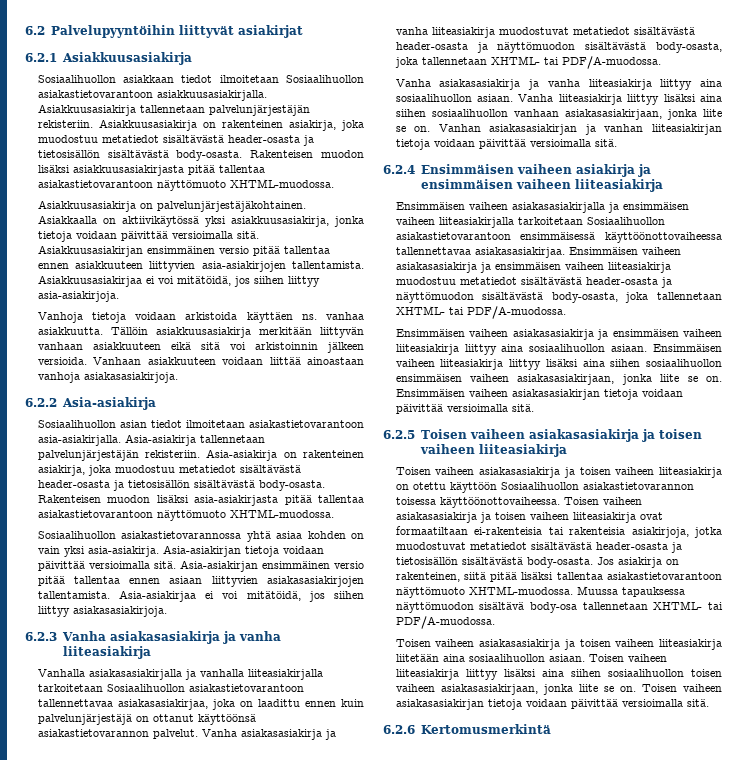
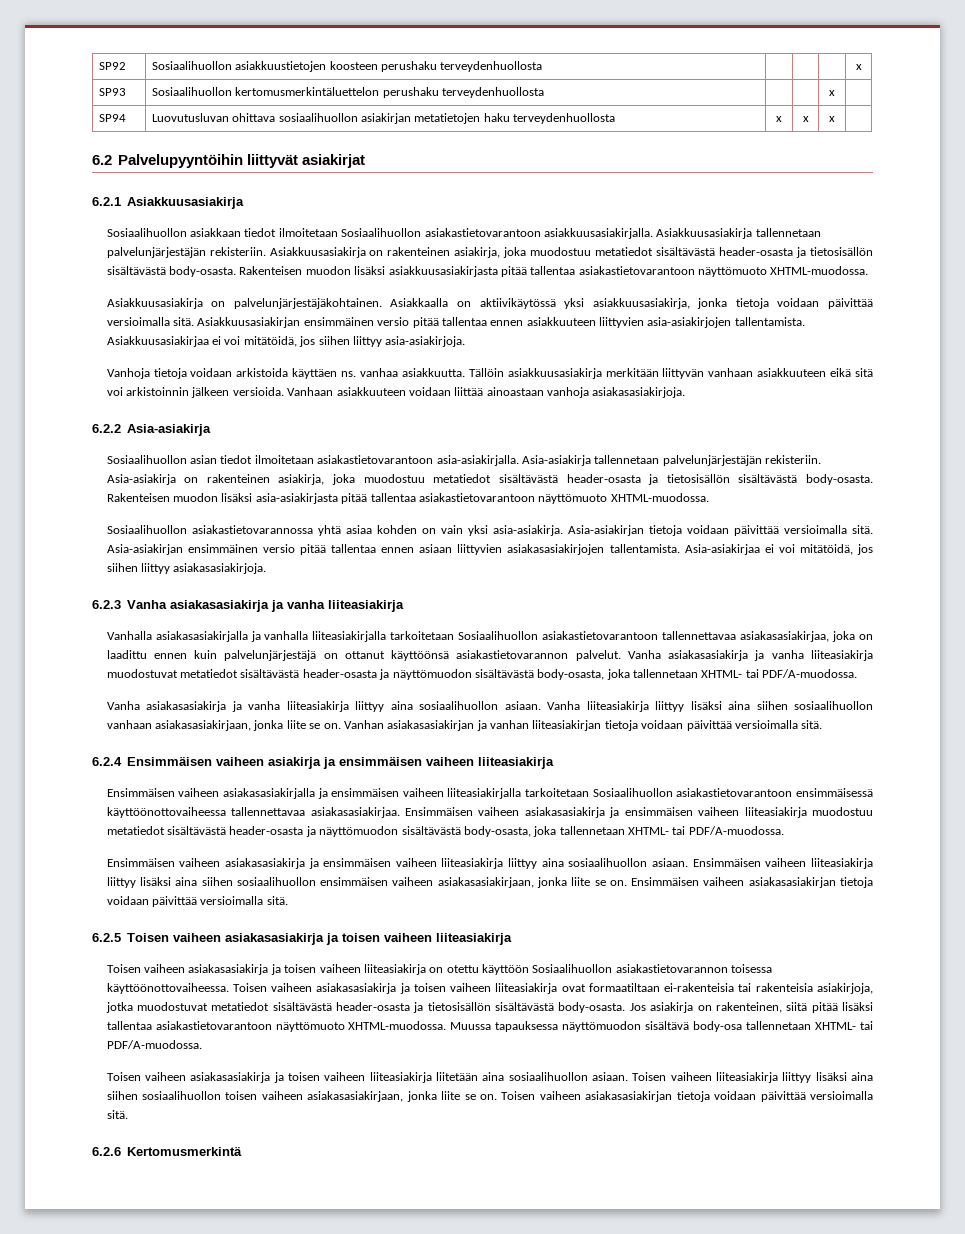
+ SP92 | Sosiaalihuollon asiakkuustietojen koosteen perushaku terveydenhuollosta | | | | x
+ SP93 | Sosiaalihuollon kertomusmerkintäluettelon perushaku terveydenhuollosta | | | x |
+ SP94 | Luovutusluvan ohittava sosiaalihuollon asiakirjan metatietojen haku terveydenhuollosta | x | x | x |

